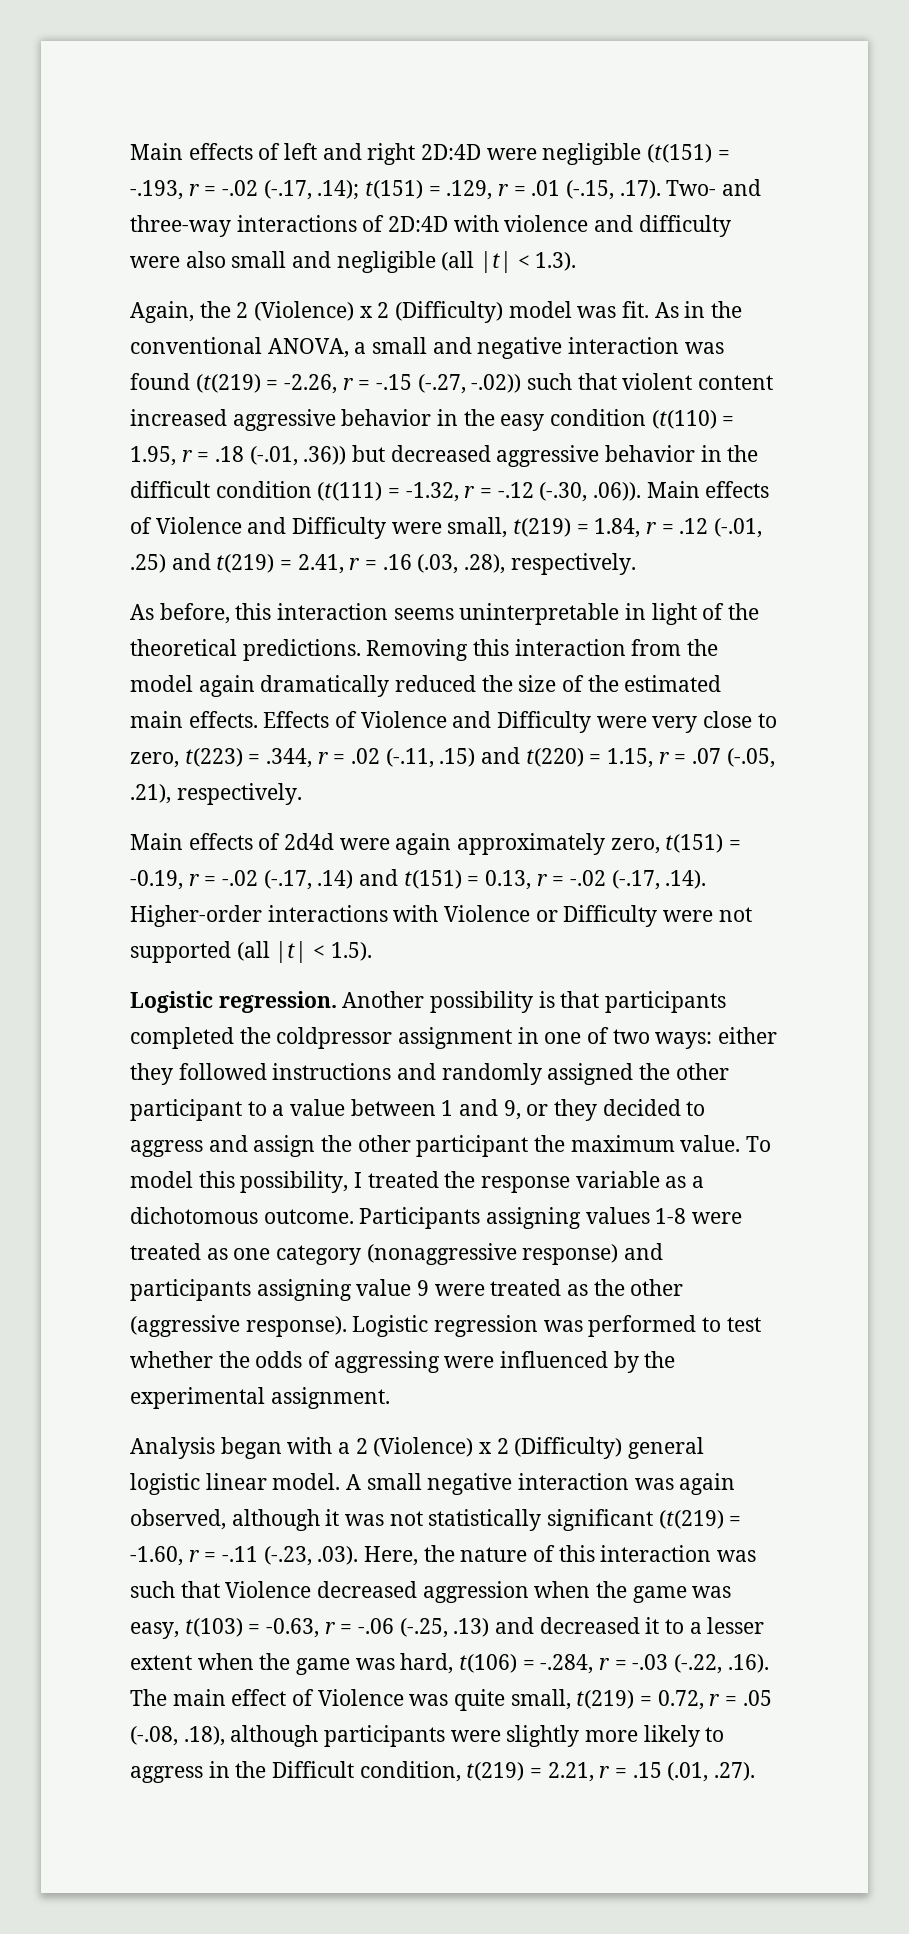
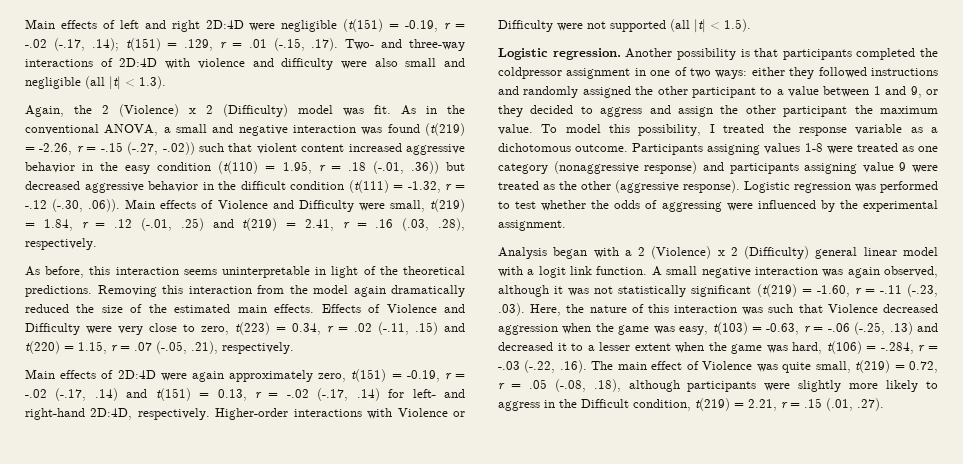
- Main effects of left and right 2D:4D were negligible (t(151) = -.193, r = -.02 (-.17, .14); t(151) = .129, r = .01 (-.15, .17). Two- and three-way interactions of 2D:4D with violence and difficulty were also small and negligible (all |t| < 1.3).
+ Main effects of left and right 2D:4D were negligible (t(151) = -0.19, r = -.02 (-.17, .14); t(151) = .129, r = .01 (-.15, .17). Two- and three-way interactions of 2D:4D with violence and difficulty were also small and negligible (all |t| < 1.3).
- Effects of Violence and Difficulty were very close to zero, t(223) = .344, r = .02 (-.11, .15) and t(220) = 1.15, r = .07 (-.05, .21), respectively.
+ Effects of Violence and Difficulty were very close to zero, t(223) = 0.34, r = .02 (-.11, .15) and t(220) = 1.15, r = .07 (-.05, .21), respectively.
- Main effects of 2d4d were again approximately zero, t(151) = -0.19, r = -.02 (-.17, .14) and t(151) = 0.13, r = -.02 (-.17, .14). Higher-order interactions with Violence or Difficulty were not supported (all |t| < 1.5).
+ Main effects of 2D:4D were again approximately zero, t(151) = -0.19, r = -.02 (-.17, .14) and t(151) = 0.13, r = -.02 (-.17, .14) for left- and right-hand 2D:4D, respectively. Higher-order interactions with Violence or Difficulty were not supported (all |t| < 1.5).
- Analysis began with a 2 (Violence) x 2 (Difficulty) general logistic linear model.
+ Analysis began with a 2 (Violence) x 2 (Difficulty) general linear model with a logit link function.

